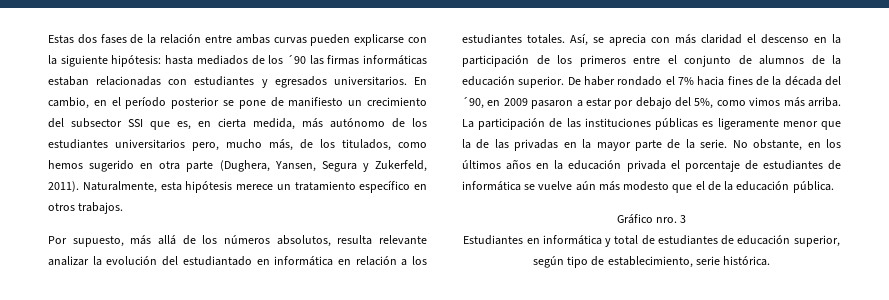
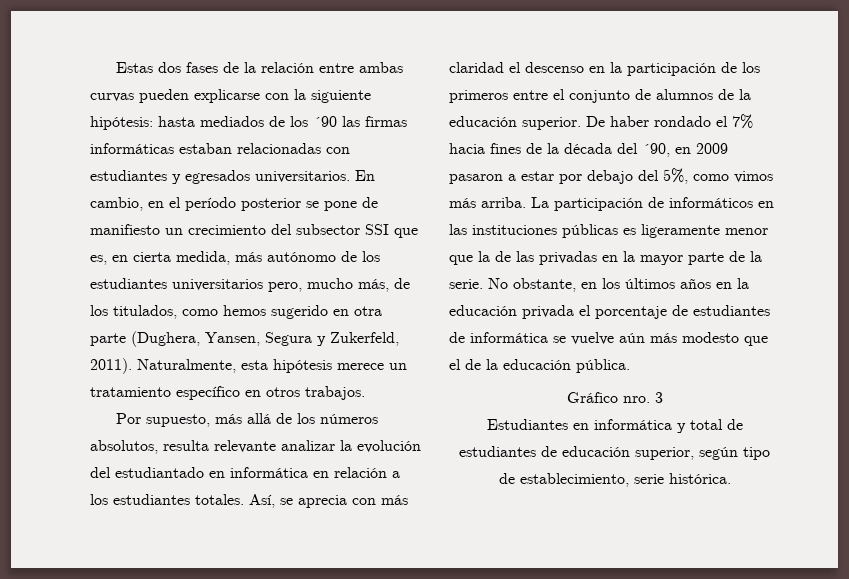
- La participación de las instituciones públicas es ligeramente menor que la de las privadas en la mayor parte de la serie.
+ La participación de informáticos en las instituciones públicas es ligeramente menor que la de las privadas en la mayor parte de la serie.

